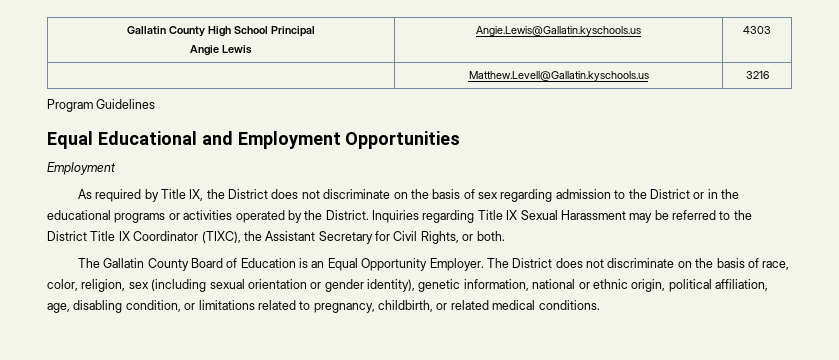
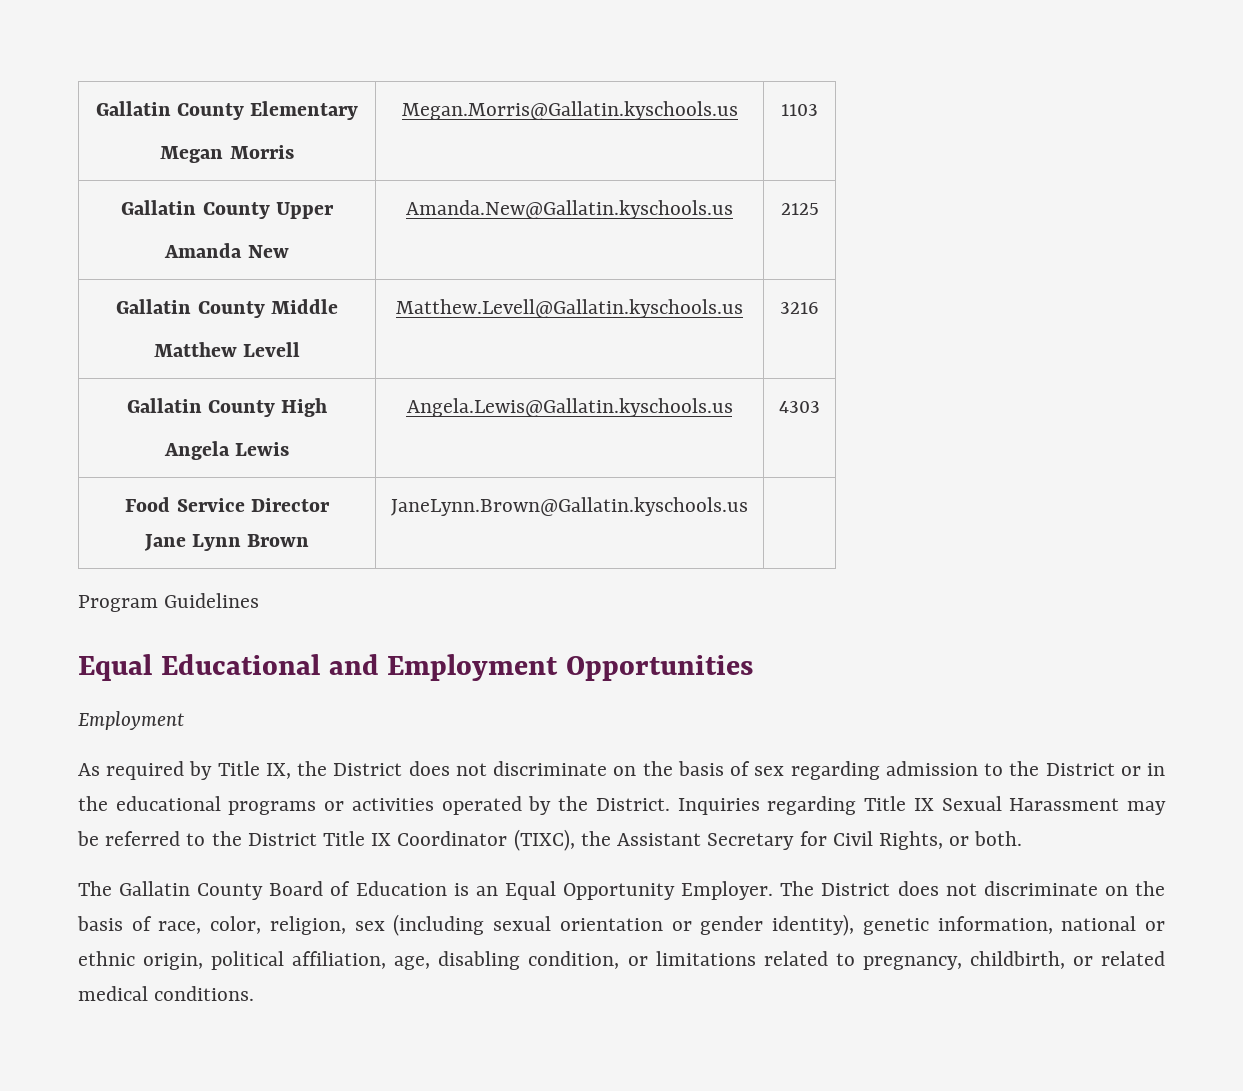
- Gallatin County High School Principal
- Angie Lewis | Angie.Lewis@Gallatin.kyschools.us | 4303
- | Matthew.Levell@Gallatin.kyschools.us | 3216
+ Gallatin County Elementary
+ Megan Morris | Megan.Morris@Gallatin.kyschools.us | 1103
+ Gallatin County Upper
+ Amanda New | Amanda.New@Gallatin.kyschools.us | 2125
+ Gallatin County Middle
+ Matthew Levell | Matthew.Levell@Gallatin.kyschools.us | 3216
+ Gallatin County High
+ Angela Lewis | Angela.Lewis@Gallatin.kyschools.us | 4303
+ Food Service Director
+ Jane Lynn Brown | JaneLynn.Brown@Gallatin.kyschools.us |

